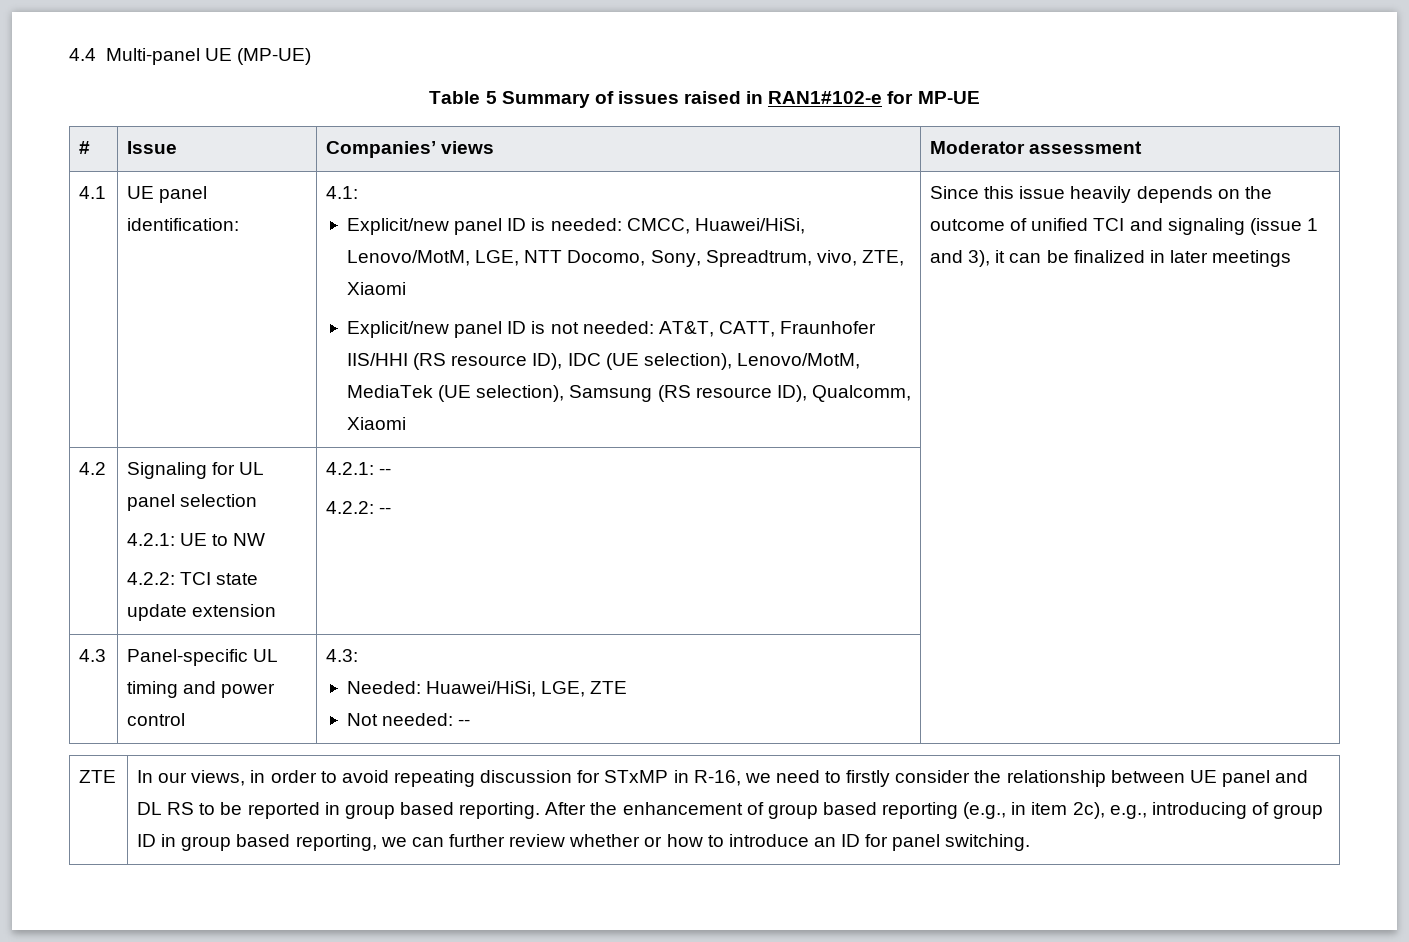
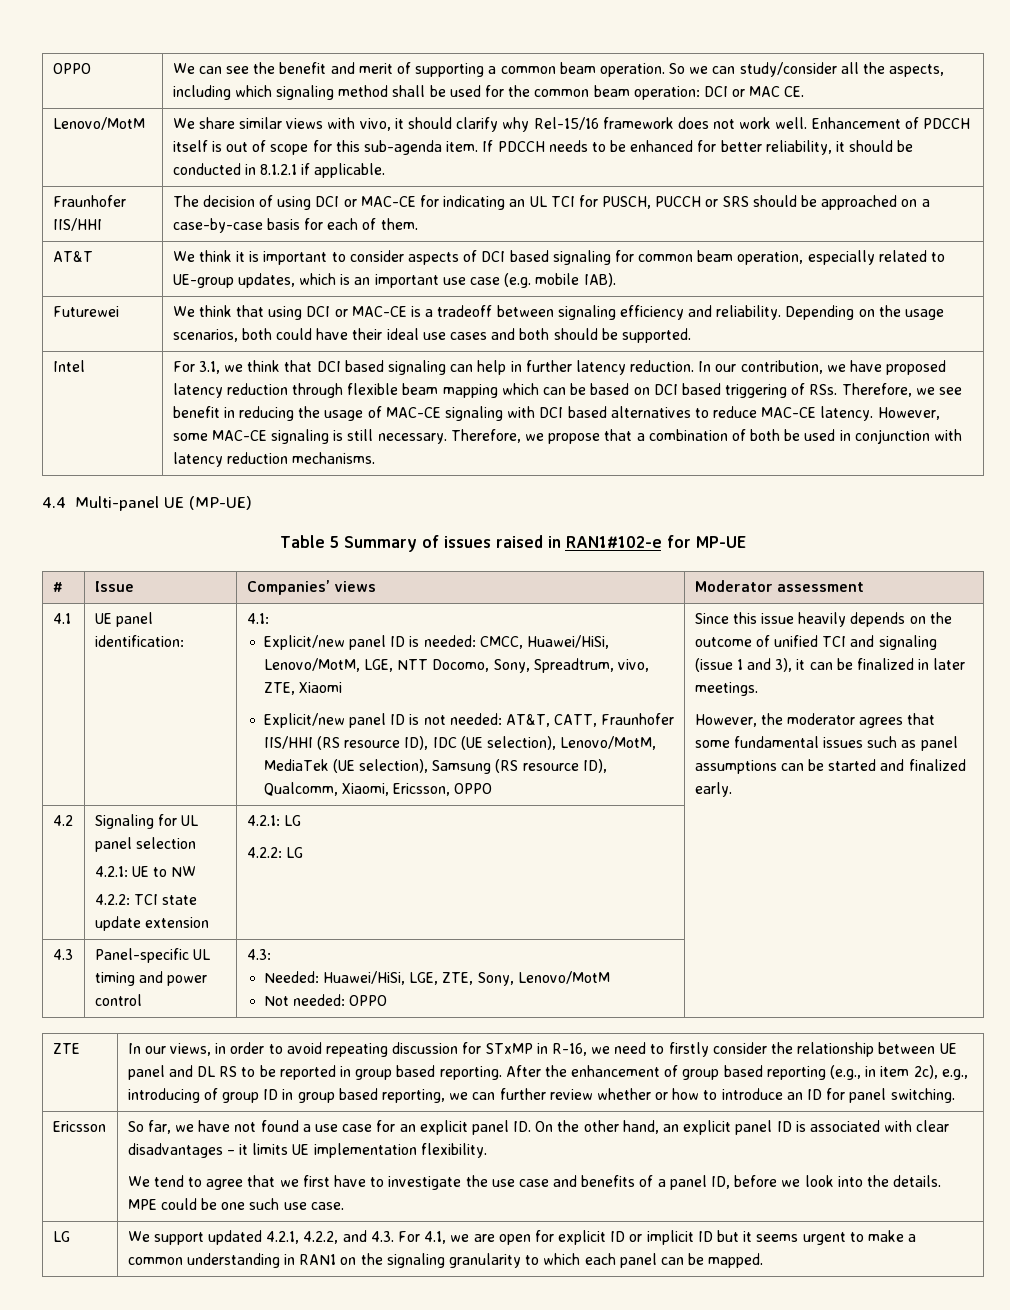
+ OPPO | We can see the benefit and merit of supporting a common beam operation. So we can study/consider all the aspects, including which signaling method shall be used for the common beam operation: DCI or MAC CE.
+ Lenovo/MotM | We share similar views with vivo, it should clarify why Rel-15/16 framework does not work well. Enhancement of PDCCH itself is out of scope for this sub-agenda item. If PDCCH needs to be enhanced for better reliability, it should be conducted in 8.1.2.1 if applicable.
+ Fraunhofer IIS/HHI | The decision of using DCI or MAC-CE for indicating an UL TCI for PUSCH, PUCCH or SRS should be approached on a case-by-case basis for each of them.
+ AT&T | We think it is important to consider aspects of DCI based signaling for common beam operation, especially related to UE-group updates, which is an important use case (e.g. mobile IAB).
+ Futurewei | We think that using DCI or MAC-CE is a tradeoff between signaling efficiency and reliability. Depending on the usage scenarios, both could have their ideal use cases and both should be supported.
+ Intel | For 3.1, we think that DCI based signaling can help in further latency reduction. In our contribution, we have proposed latency reduction through flexible beam mapping which can be based on DCI based triggering of RSs. Therefore, we see benefit in reducing the usage of MAC-CE signaling with DCI based alternatives to reduce MAC-CE latency. However, some MAC-CE signaling is still necessary. Therefore, we propose that a combination of both be used in conjunction with latency reduction mechanisms.
- Explicit/new panel ID is not needed: AT&T, CATT, Fraunhofer IIS/HHI (RS resource ID), IDC (UE selection), Lenovo/MotM, MediaTek (UE selection), Samsung (RS resource ID), Qualcomm, Xiaomi
+ Explicit/new panel ID is not needed: AT&T, CATT, Fraunhofer IIS/HHI (RS resource ID), IDC (UE selection), Lenovo/MotM, MediaTek (UE selection), Samsung (RS resource ID), Qualcomm, Xiaomi, Ericsson, OPPO
- Since this issue heavily depends on the outcome of unified TCI and signaling (issue 1 and 3), it can be finalized in later meetings
+ Since this issue heavily depends on the outcome of unified TCI and signaling (issue 1 and 3), it can be finalized in later meetings.
+ However, the moderator agrees that some fundamental issues such as panel assumptions can be started and finalized early.
  4.2 | Signaling for UL panel selection
  4.2.1: UE to NW
- 4.2.2: TCI state update extension | 4.2.1: --
- 4.2.2: -- |
+ 4.2.2: TCI state update extension | 4.2.1: LG
+ 4.2.2: LG |
  4.3 | Panel-specific UL timing and power control | 4.3:
- Needed: Huawei/HiSi, LGE, ZTE
- Not needed: -- |
+ Needed: Huawei/HiSi, LGE, ZTE, Sony, Lenovo/MotM
+ Not needed: OPPO |
+ Ericsson | So far, we have not found a use case for an explicit panel ID. On the other hand, an explicit panel ID is associated with clear disadvantages – it limits UE implementation flexibility.
+ We tend to agree that we first have to investigate the use case and benefits of a panel ID, before we look into the details. MPE could be one such use case.
+ LG | We support updated 4.2.1, 4.2.2, and 4.3. For 4.1, we are open for explicit ID or implicit ID but it seems urgent to make a common understanding in RAN1 on the signaling granularity to which each panel can be mapped.

